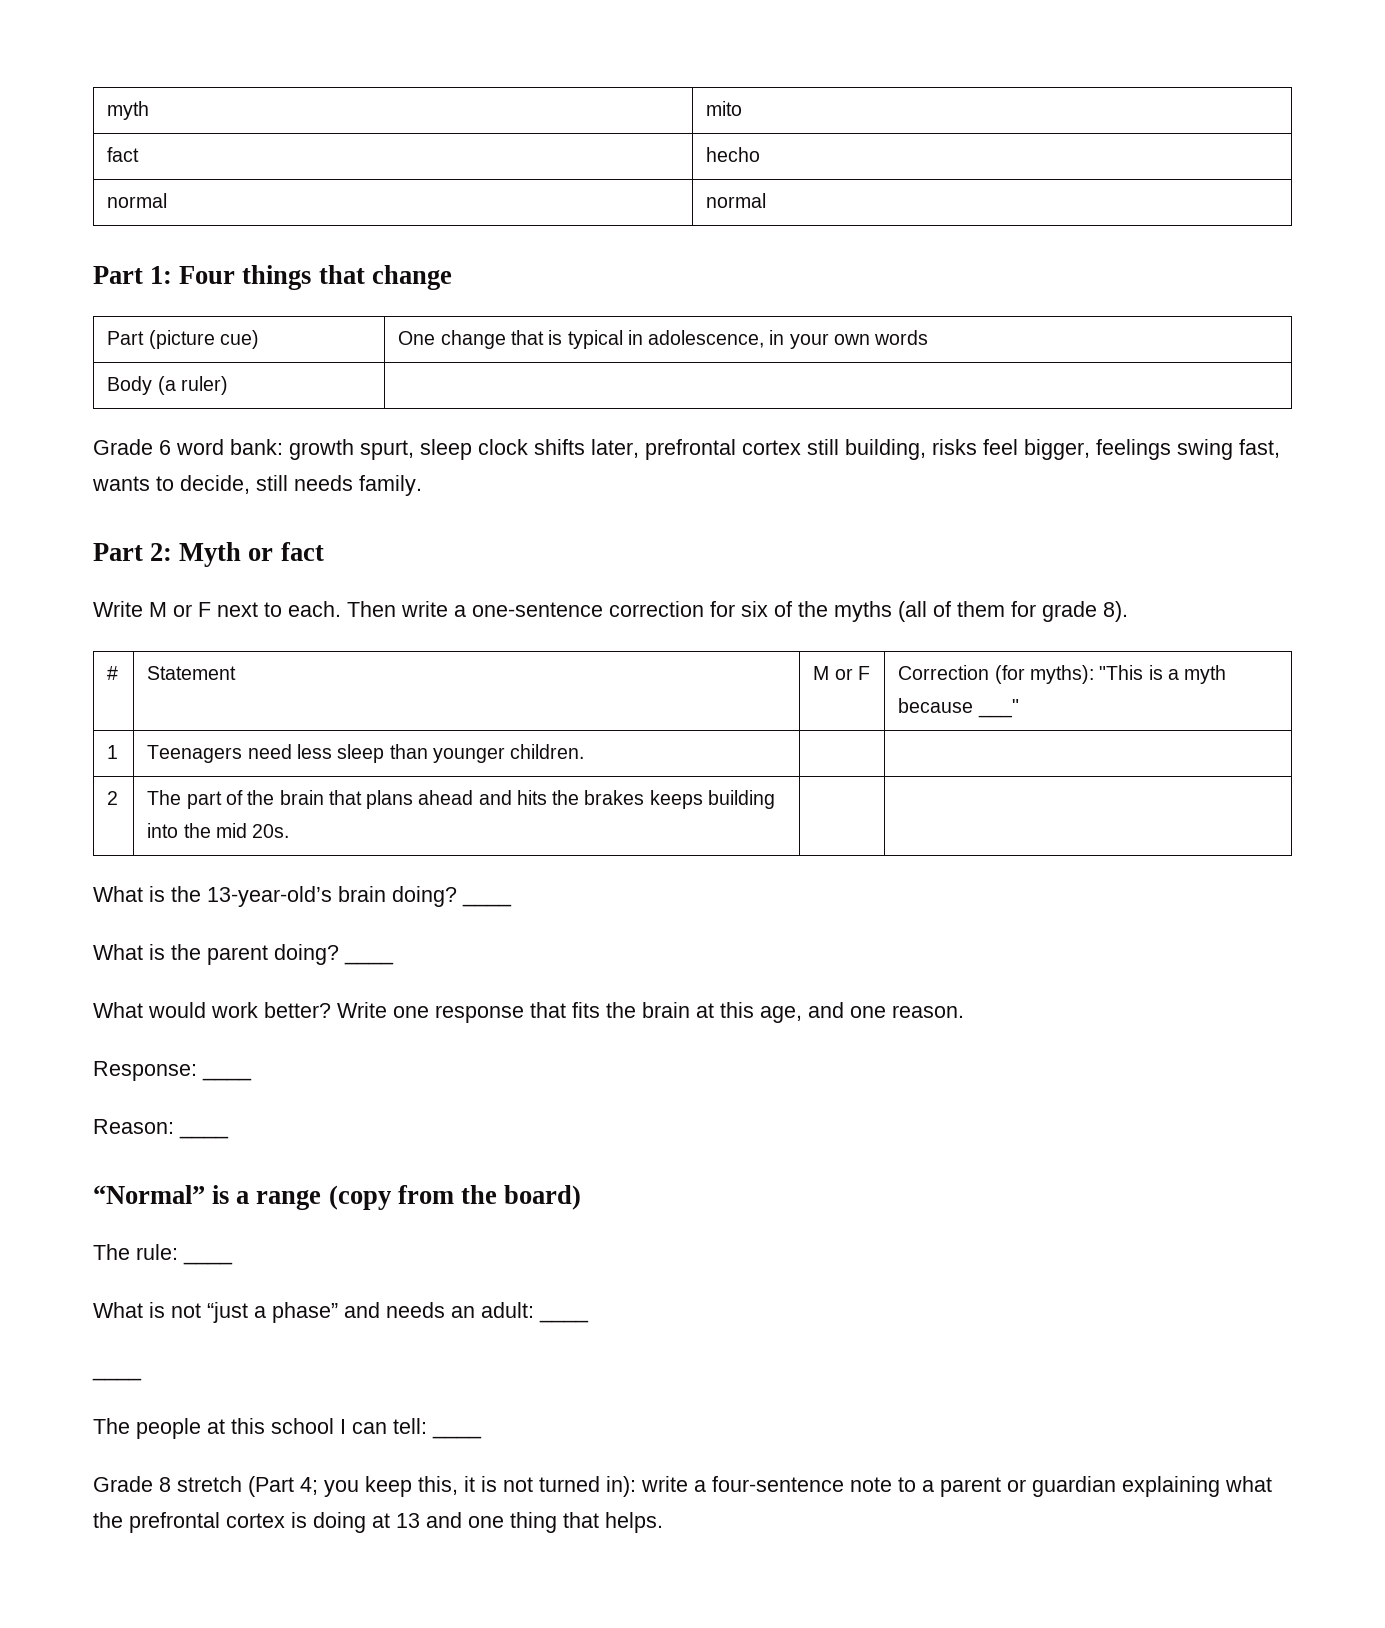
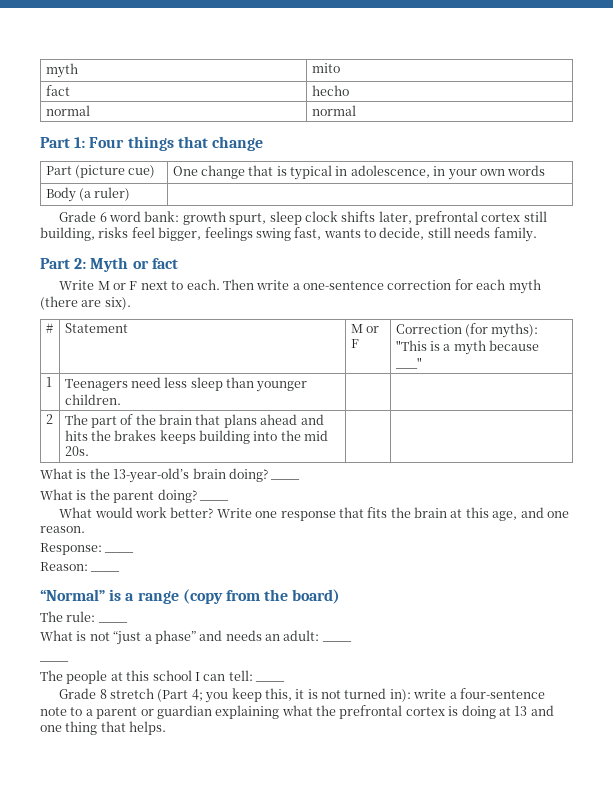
- Then write a one-sentence correction for six of the myths (all of them for grade 8).
+ Then write a one-sentence correction for each myth (there are six).

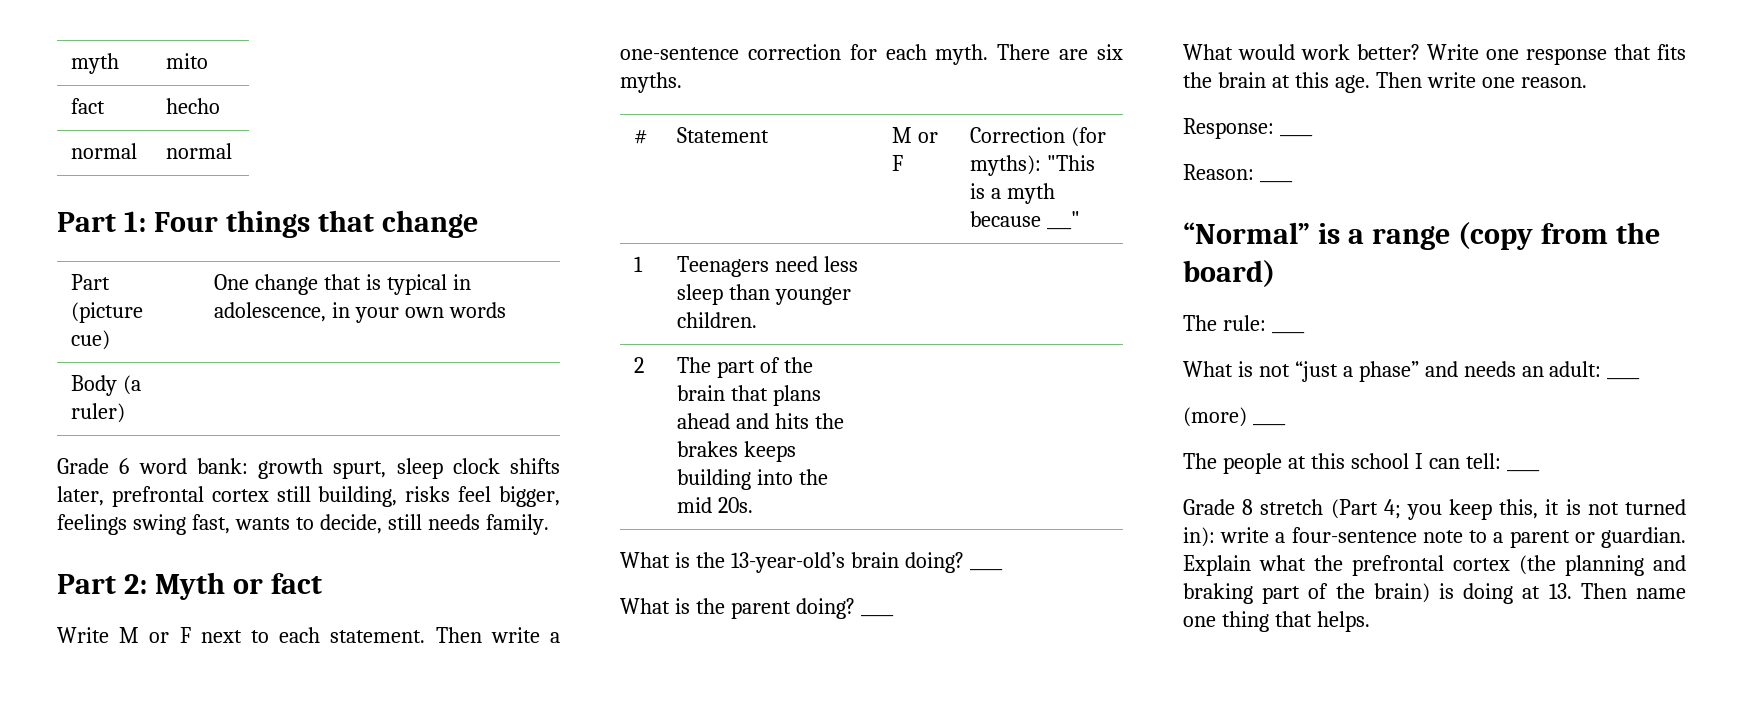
- Write M or F next to each.
+ Write M or F next to each statement.
- Then write a one-sentence correction for each myth (there are six).
+ Then write a one-sentence correction for each myth. There are six myths.
- Write one response that fits the brain at this age, and one reason.
+ Write one response that fits the brain at this age. Then write one reason.
  What is not “just a phase” and needs an adult: ____
- ____
+ (more) ____
- Grade 8 stretch (Part 4; you keep this, it is not turned in): write a four-sentence note to a parent or guardian explaining what the prefrontal cortex is doing at 13 and one thing that helps.
+ Grade 8 stretch (Part 4; you keep this, it is not turned in): write a four-sentence note to a parent or guardian. Explain what the prefrontal cortex (the planning and braking part of the brain) is doing at 13. Then name one thing that helps.

